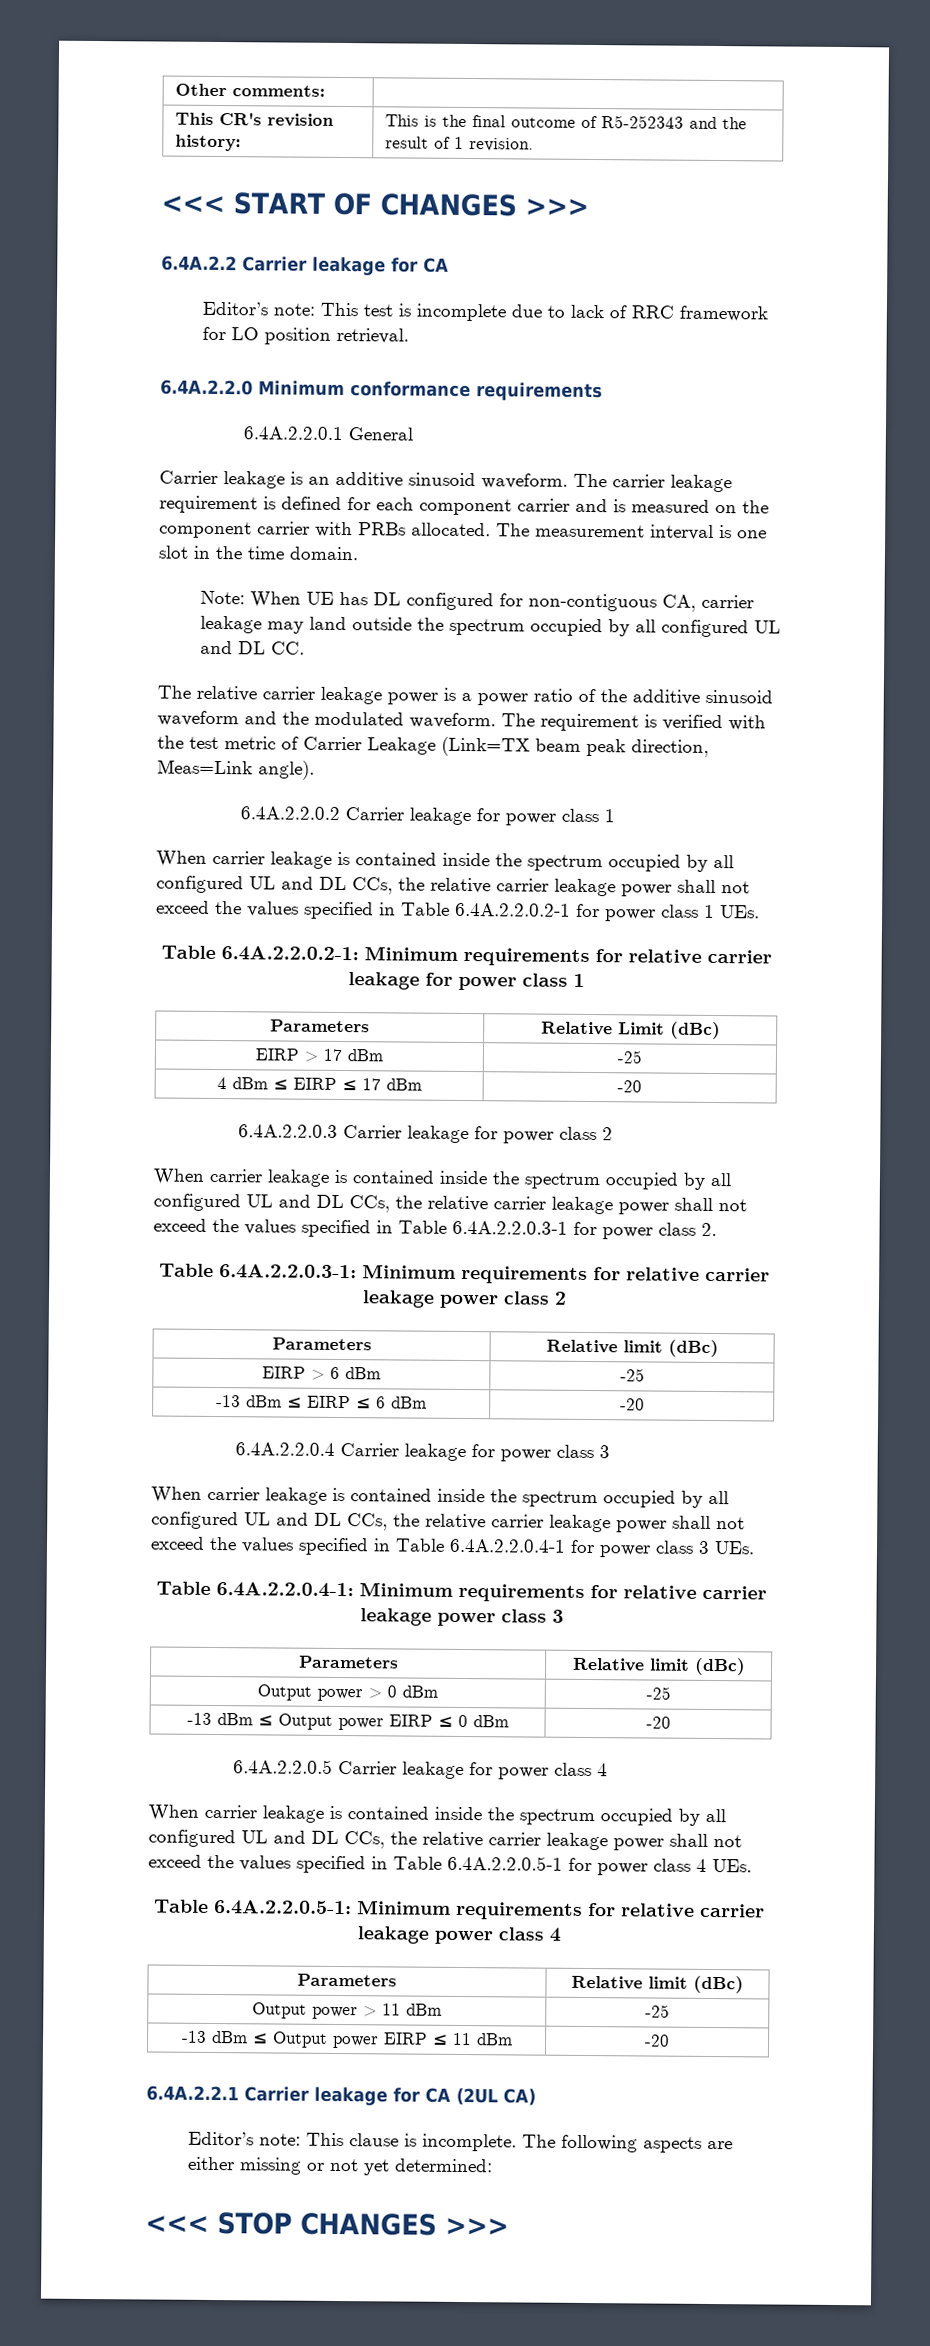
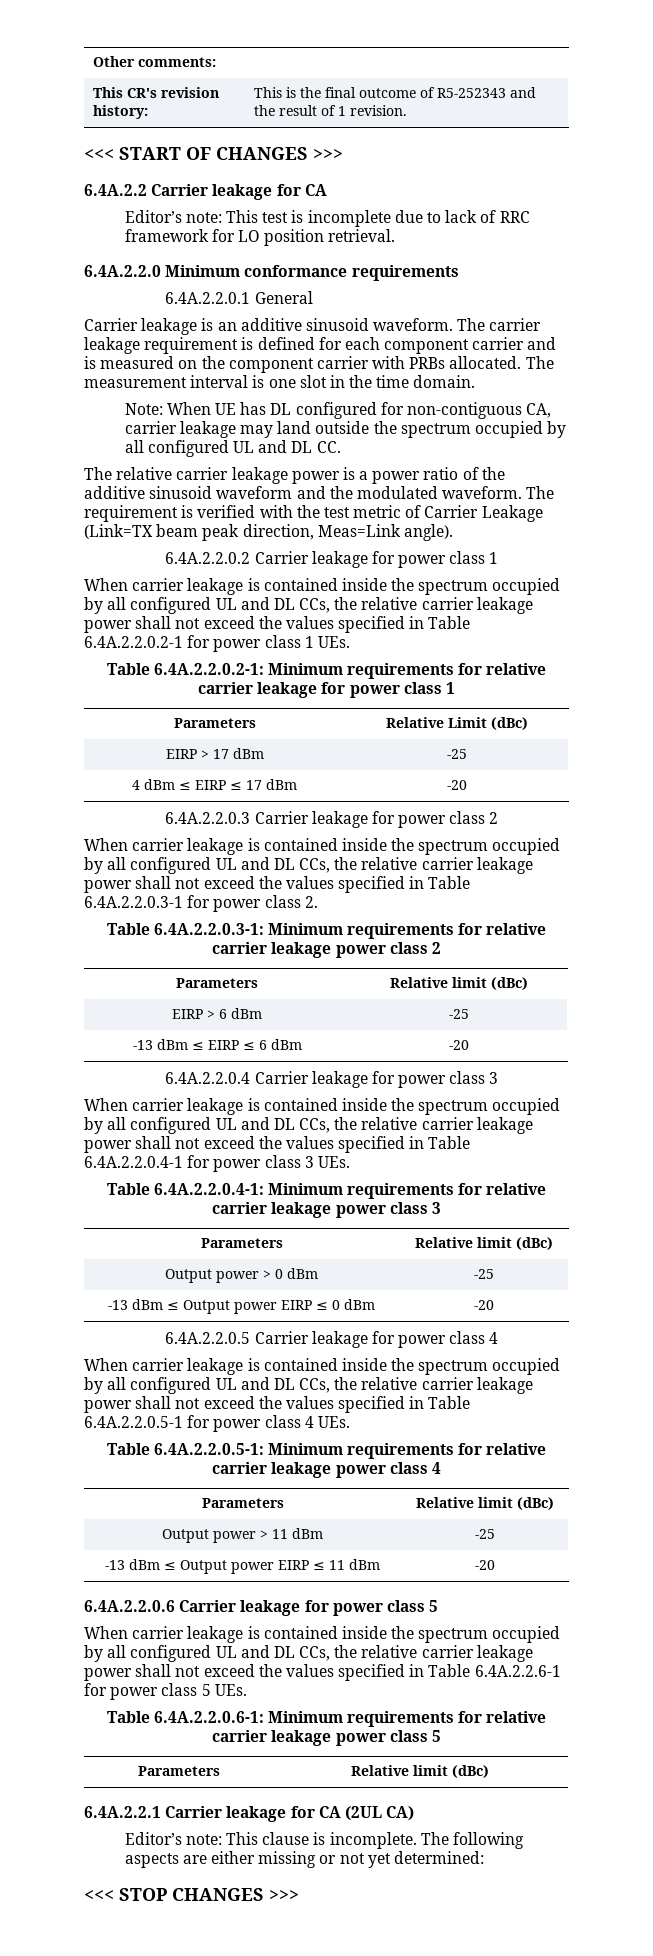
+ 6.4A.2.2.0.6 Carrier leakage for power class 5
+ When carrier leakage is contained inside the spectrum occupied by all configured UL and DL CCs, the relative carrier leakage power shall not exceed the values specified in Table 6.4A.2.2.6-1 for power class 5 UEs.
+ Table 6.4A.2.2.0.6-1: Minimum requirements for relative carrier leakage power class 5
+ Parameters | Relative limit (dBc)

